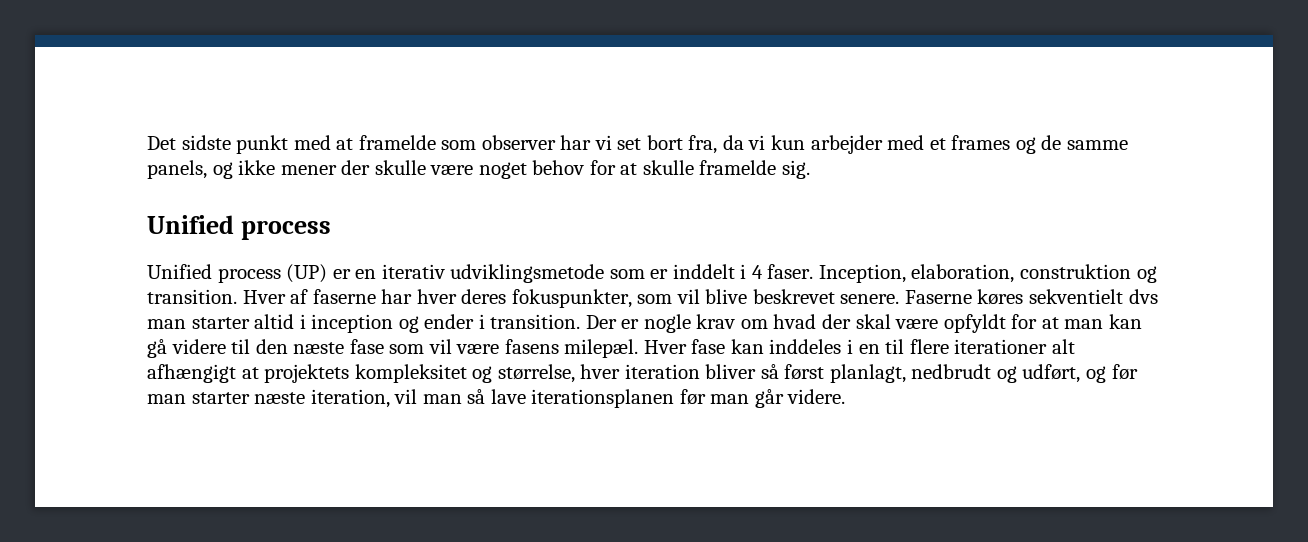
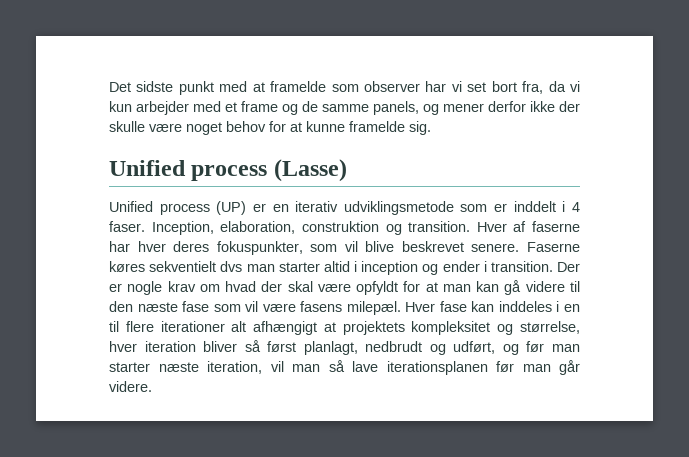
- Det sidste punkt med at framelde som observer har vi set bort fra, da vi kun arbejder med et frames og de samme panels, og ikke mener der skulle være noget behov for at skulle framelde sig.
- Unified process
+ Det sidste punkt med at framelde som observer har vi set bort fra, da vi kun arbejder med et frame og de samme panels, og mener derfor ikke der skulle være noget behov for at kunne framelde sig.
+ Unified process (Lasse)

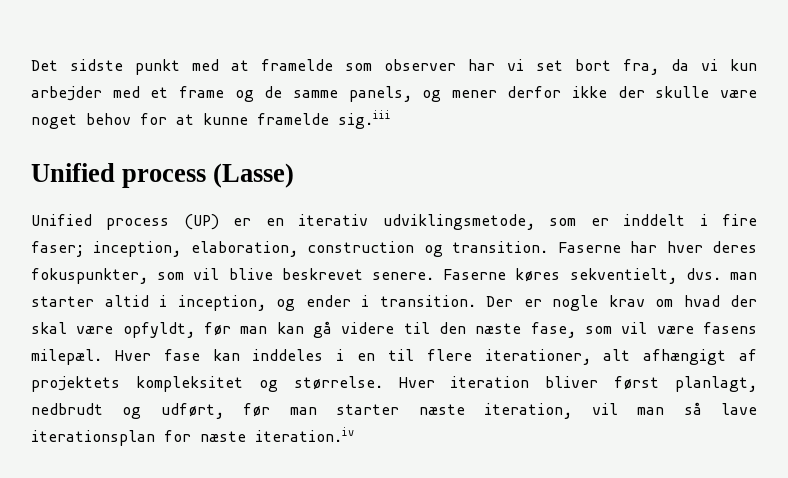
- Det sidste punkt med at framelde som observer har vi set bort fra, da vi kun arbejder med et frame og de samme panels, og mener derfor ikke der skulle være noget behov for at kunne framelde sig.
+ Det sidste punkt med at framelde som observer har vi set bort fra, da vi kun arbejder med et frame og de samme panels, og mener derfor ikke der skulle være noget behov for at kunne framelde sig.iii
- Unified process (UP) er en iterativ udviklingsmetode som er inddelt i 4 faser. Inception, elaboration, construktion og transition. Hver af faserne har hver deres fokuspunkter, som vil blive beskrevet senere.
+ Unified process (UP) er en iterativ udviklingsmetode, som er inddelt i fire faser; inception, elaboration, construction og transition. Faserne har hver deres fokuspunkter, som vil blive beskrevet senere.
- Faserne køres sekventielt dvs man starter altid i inception og ender i transition.
+ Faserne køres sekventielt, dvs. man starter altid i inception, og ender i transition.
- Der er nogle krav om hvad der skal være opfyldt for at man kan gå videre til den næste fase som vil være fasens milepæl.
+ Der er nogle krav om hvad der skal være opfyldt, før man kan gå videre til den næste fase, som vil være fasens milepæl.
- Hver fase kan inddeles i en til flere iterationer alt afhængigt at projektets kompleksitet og størrelse, hver iteration bliver så først planlagt, nedbrudt og udført, og før man starter næste iteration, vil man så lave iterationsplanen før man går videre.
+ Hver fase kan inddeles i en til flere iterationer, alt afhængigt af projektets kompleksitet og størrelse. Hver iteration bliver først planlagt, nedbrudt og udført, før man starter næste iteration, vil man så lave iterationsplan for næste iteration.iv

